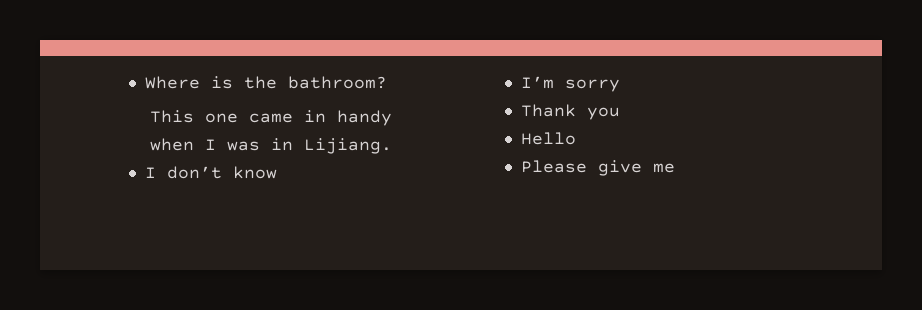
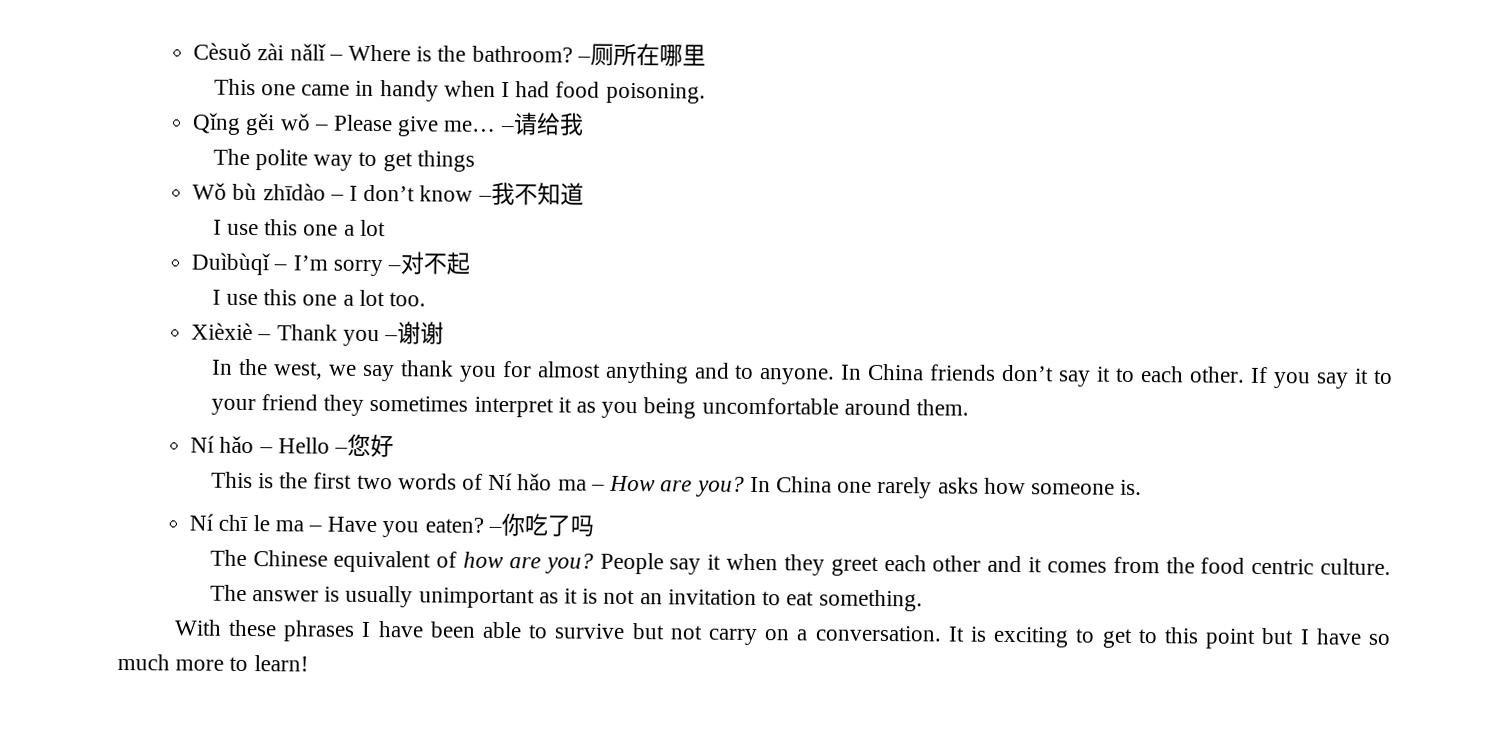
- Where is the bathroom?
+ Cèsuǒ zài nǎlǐ – Where is the bathroom? –厕所在哪里
- This one came in handy when I was in Lijiang.
- I don’t know
- I’m sorry
- Thank you
- Hello
- Please give me
+ This one came in handy when I had food poisoning.
+ Qǐng gěi wǒ – Please give me… –请给我
+ The polite way to get things
+ Wǒ bù zhīdào – I don’t know –我不知道
+ I use this one a lot
+ Duìbùqǐ – I’m sorry –对不起
+ I use this one a lot too.
+ Xièxiè – Thank you –谢谢
+ In the west, we say thank you for almost anything and to anyone. In China friends don’t say it to each other. If you say it to your friend they sometimes interpret it as you being uncomfortable around them.
+ Ní hǎo – Hello –您好
+ This is the first two words of Ní hǎo ma – How are you? In China one rarely asks how someone is.
+ Ní chī le ma – Have you eaten? –你吃了吗
+ The Chinese equivalent of how are you? People say it when they greet each other and it comes from the food centric culture. The answer is usually unimportant as it is not an invitation to eat something.
+ With these phrases I have been able to survive but not carry on a conversation. It is exciting to get to this point but I have so much more to learn!

